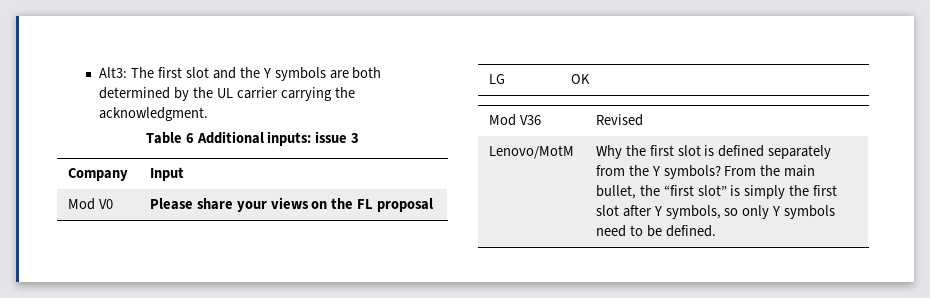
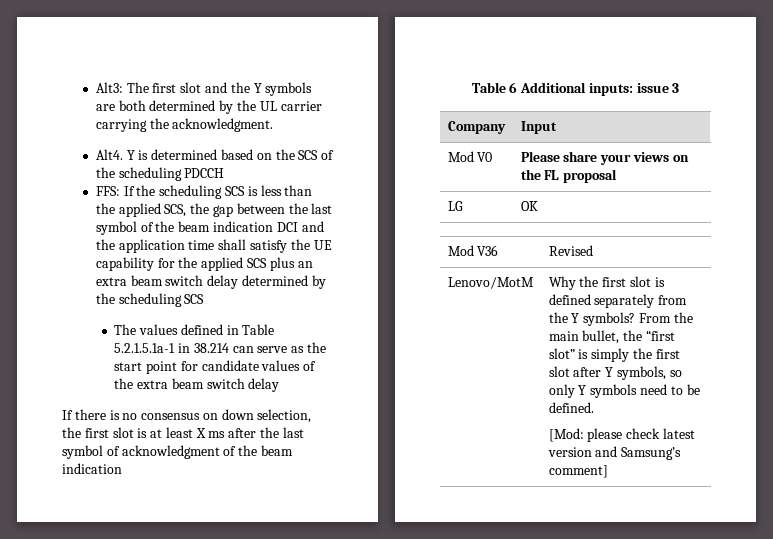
+ Alt4. Y is determined based on the SCS of the scheduling PDCCH
+ FFS: If the scheduling SCS is less than the applied SCS, the gap between the last symbol of the beam indication DCI and the application time shall satisfy the UE capability for the applied SCS plus an extra beam switch delay determined by the scheduling SCS
+ The values defined in Table 5.2.1.5.1a-1 in 38.214 can serve as the start point for candidate values of the extra beam switch delay
+ If there is no consensus on down selection, the first slot is at least X ms after the last symbol of acknowledgment of the beam indication
+ [Mod: please check latest version and Samsung’s comment]

